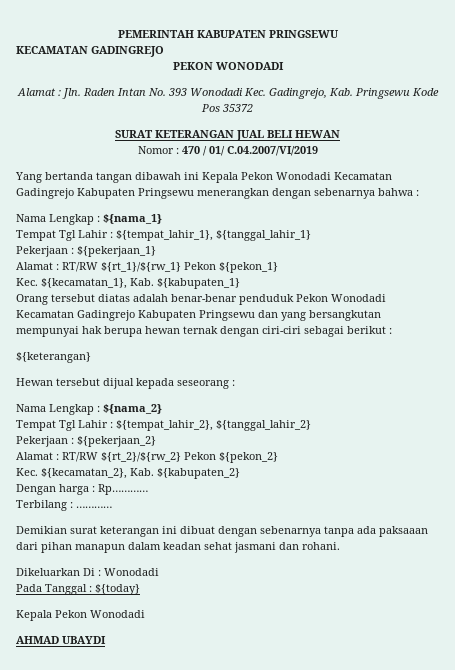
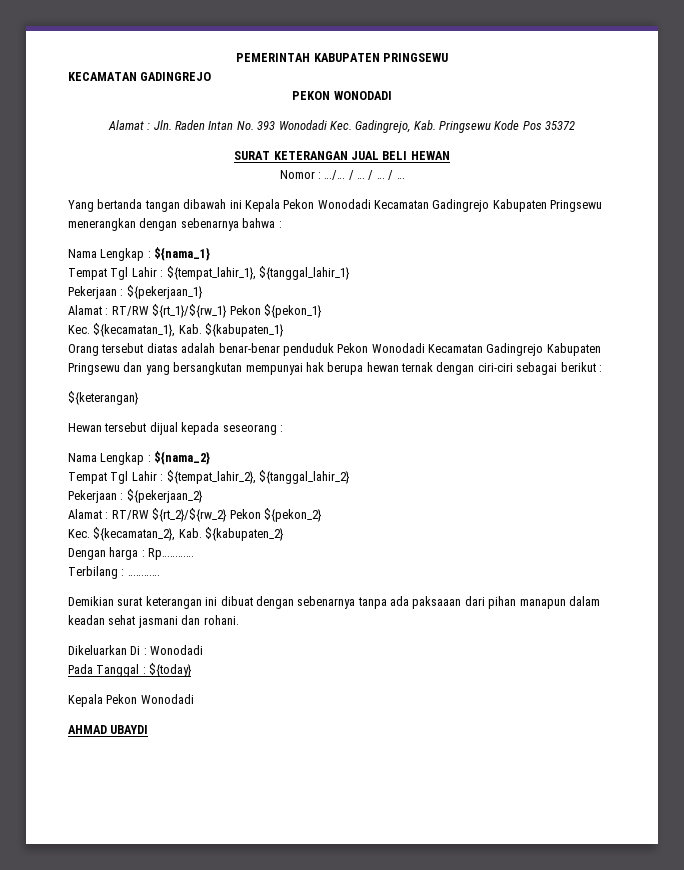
- Nomor : 470 / 01/ C.04.2007/VI/2019
+ Nomor : …/… / … / … / …

